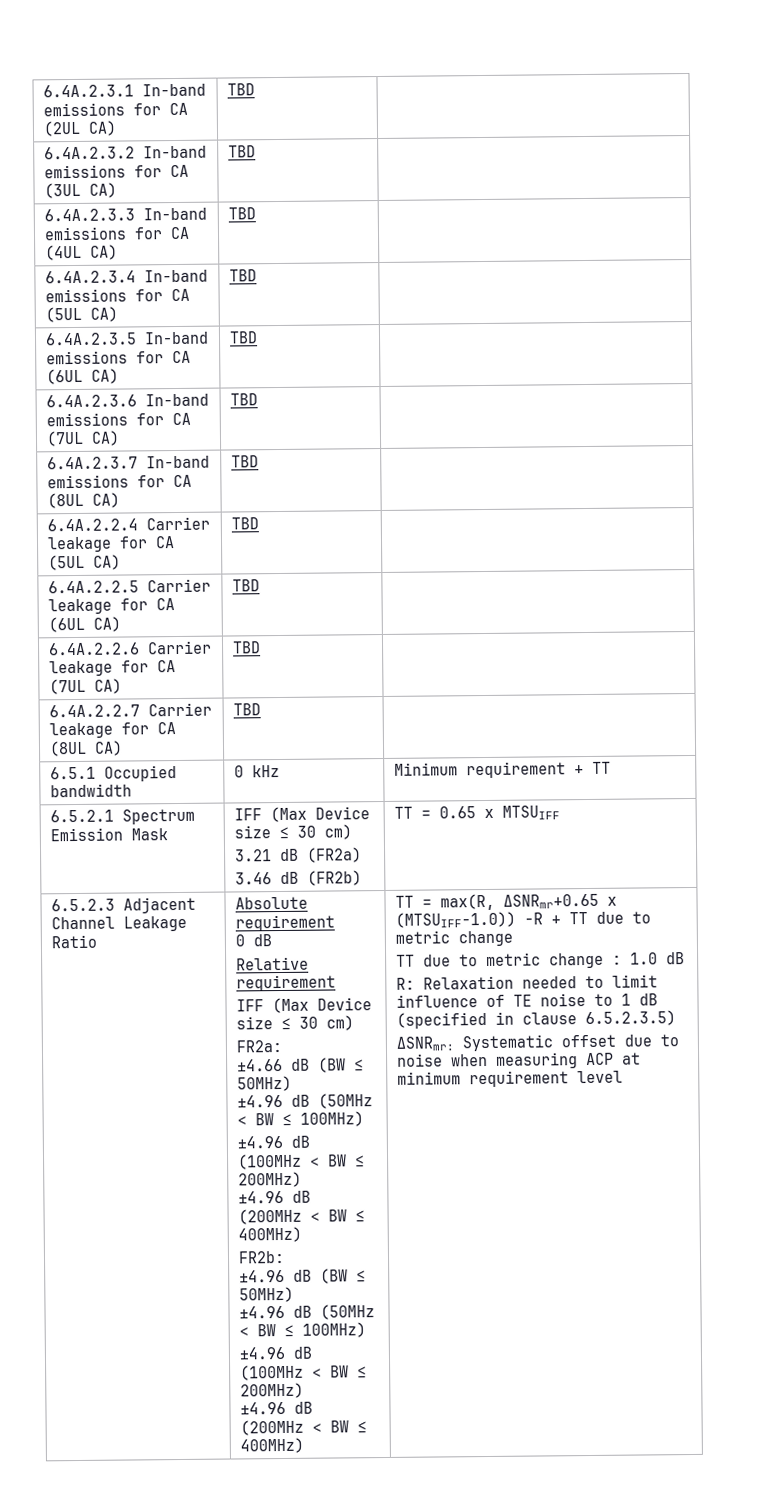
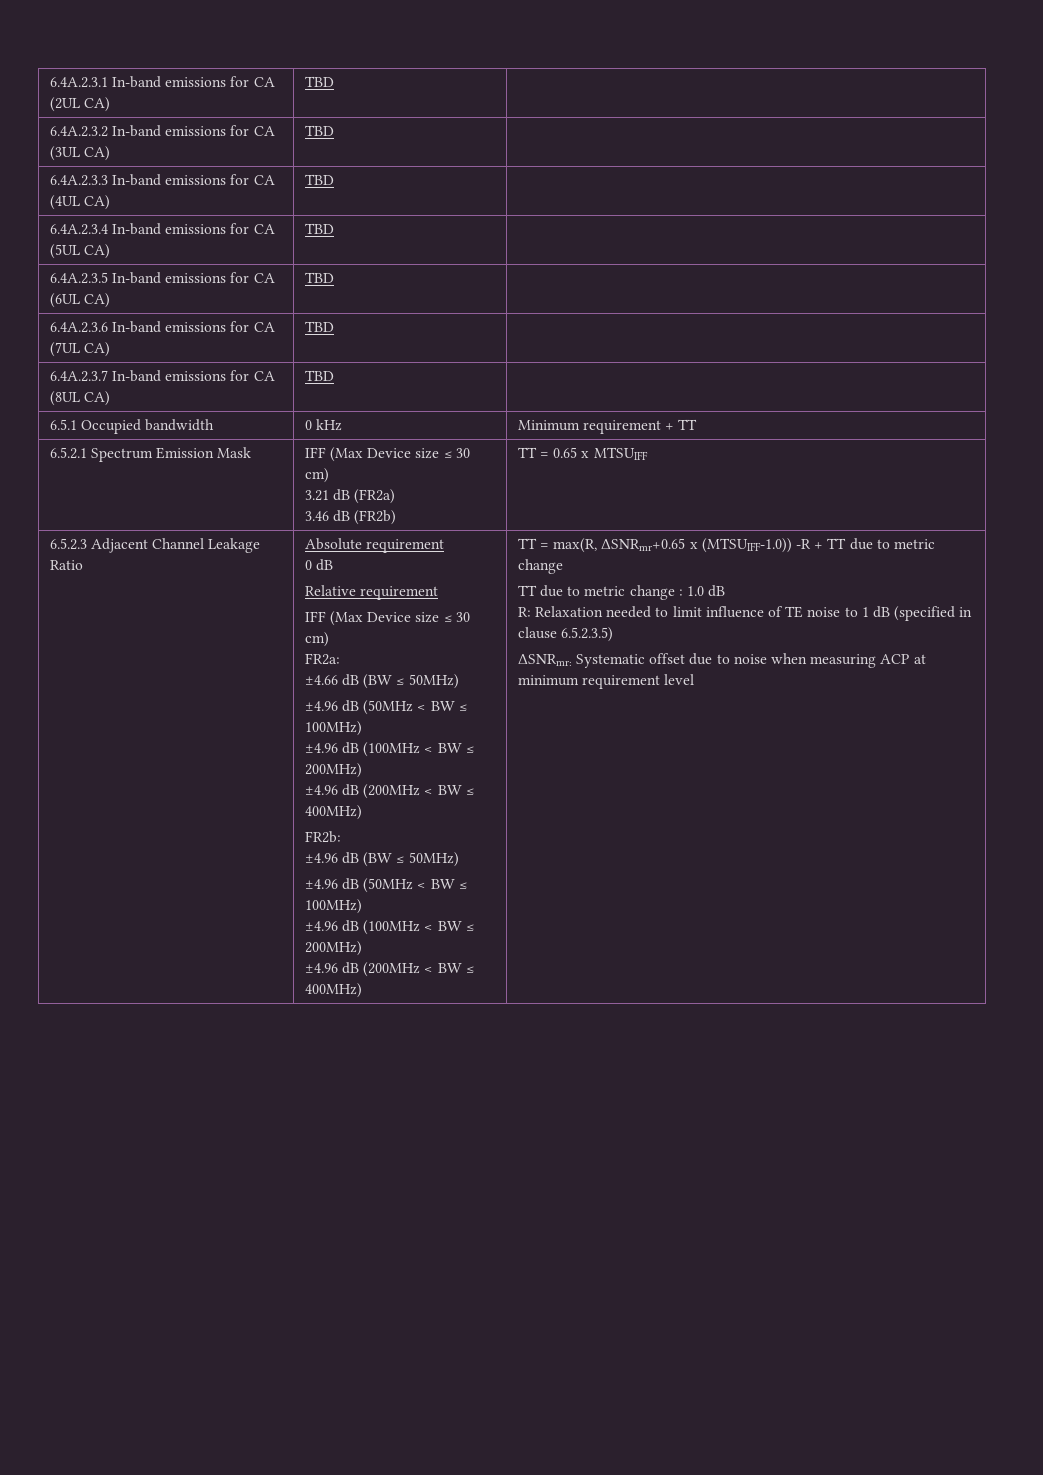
- 6.4A.2.2.4 Carrier leakage for CA (5UL CA) | TBD |
- 6.4A.2.2.5 Carrier leakage for CA (6UL CA) | TBD |
- 6.4A.2.2.6 Carrier leakage for CA (7UL CA) | TBD |
- 6.4A.2.2.7 Carrier leakage for CA (8UL CA) | TBD |

